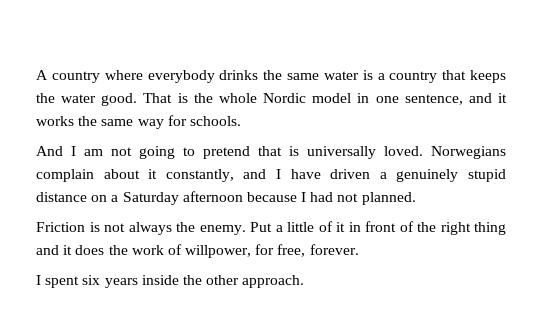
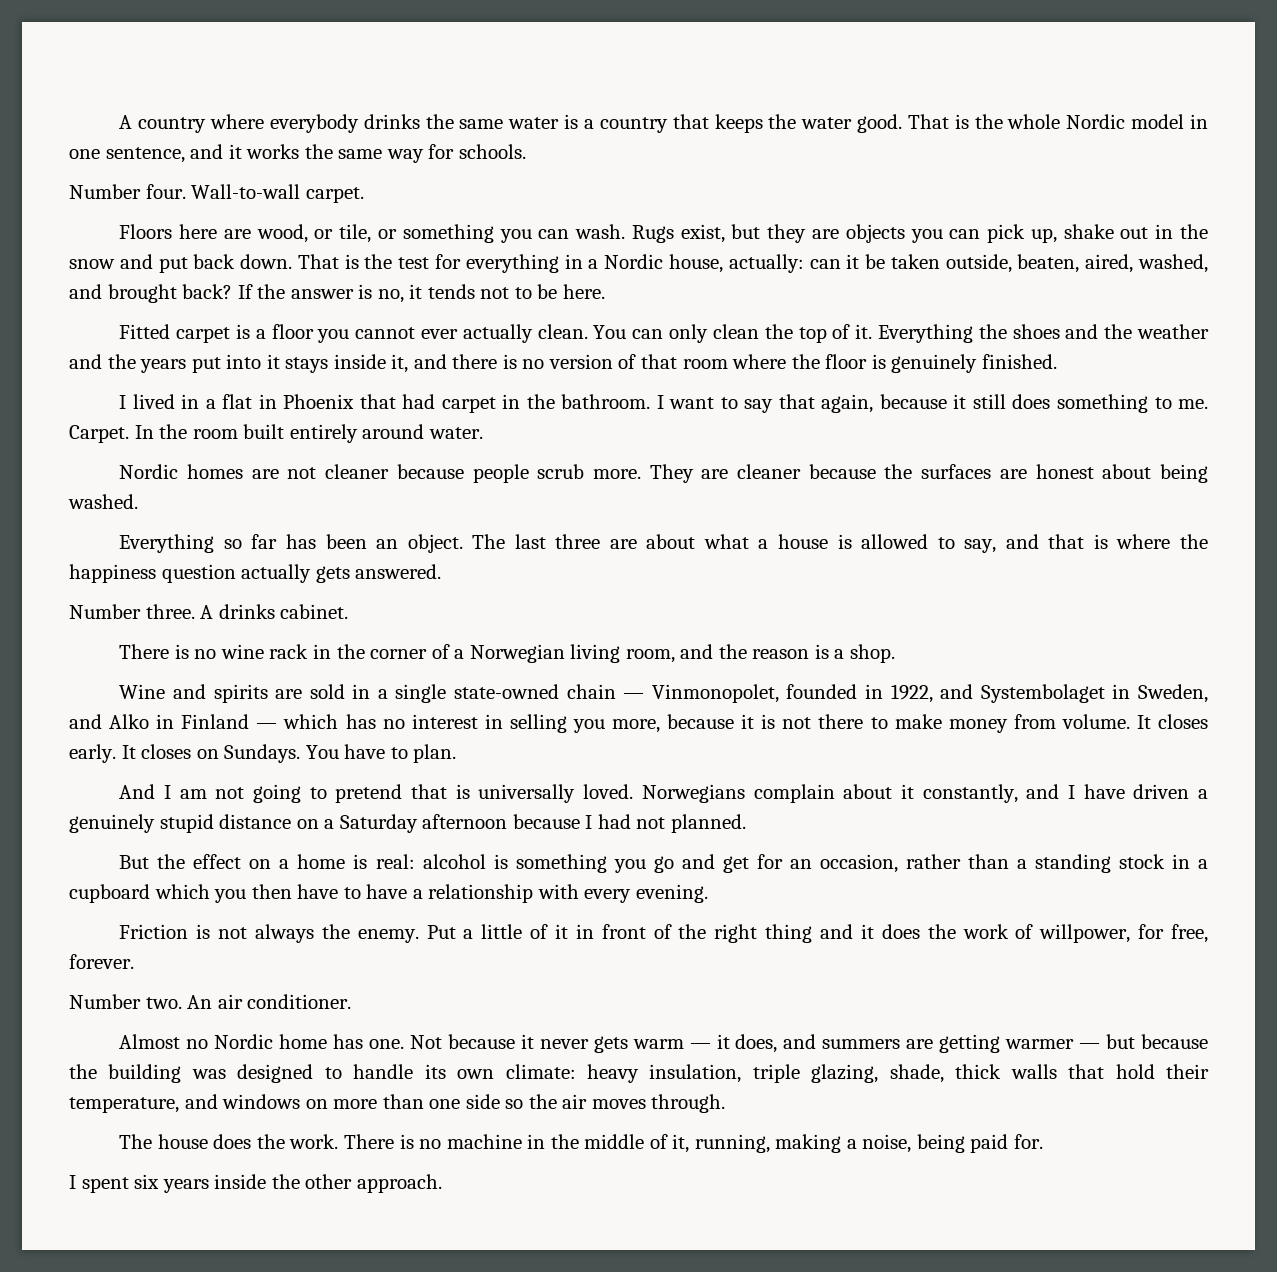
+ Number four. Wall-to-wall carpet.
+ Floors here are wood, or tile, or something you can wash. Rugs exist, but they are objects you can pick up, shake out in the snow and put back down. That is the test for everything in a Nordic house, actually: can it be taken outside, beaten, aired, washed, and brought back? If the answer is no, it tends not to be here.
+ Fitted carpet is a floor you cannot ever actually clean. You can only clean the top of it. Everything the shoes and the weather and the years put into it stays inside it, and there is no version of that room where the floor is genuinely finished.
+ I lived in a flat in Phoenix that had carpet in the bathroom. I want to say that again, because it still does something to me. Carpet. In the room built entirely around water.
+ Nordic homes are not cleaner because people scrub more. They are cleaner because the surfaces are honest about being washed.
+ Everything so far has been an object. The last three are about what a house is allowed to say, and that is where the happiness question actually gets answered.
+ Number three. A drinks cabinet.
+ There is no wine rack in the corner of a Norwegian living room, and the reason is a shop.
+ Wine and spirits are sold in a single state-owned chain — Vinmonopolet, founded in 1922, and Systembolaget in Sweden, and Alko in Finland — which has no interest in selling you more, because it is not there to make money from volume. It closes early. It closes on Sundays. You have to plan.
+ But the effect on a home is real: alcohol is something you go and get for an occasion, rather than a standing stock in a cupboard which you then have to have a relationship with every evening.
+ Number two. An air conditioner.
+ Almost no Nordic home has one. Not because it never gets warm — it does, and summers are getting warmer — but because the building was designed to handle its own climate: heavy insulation, triple glazing, shade, thick walls that hold their temperature, and windows on more than one side so the air moves through.
+ The house does the work. There is no machine in the middle of it, running, making a noise, being paid for.

